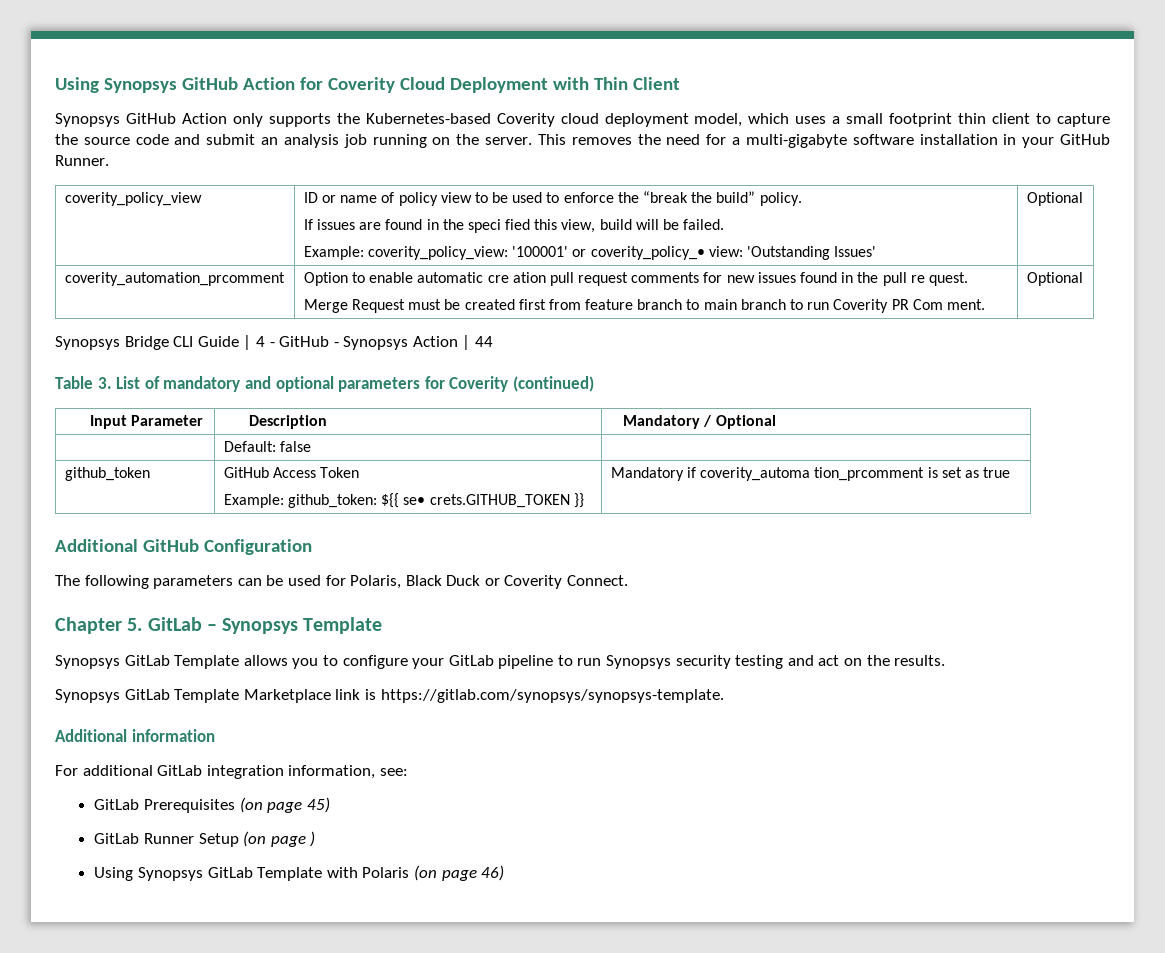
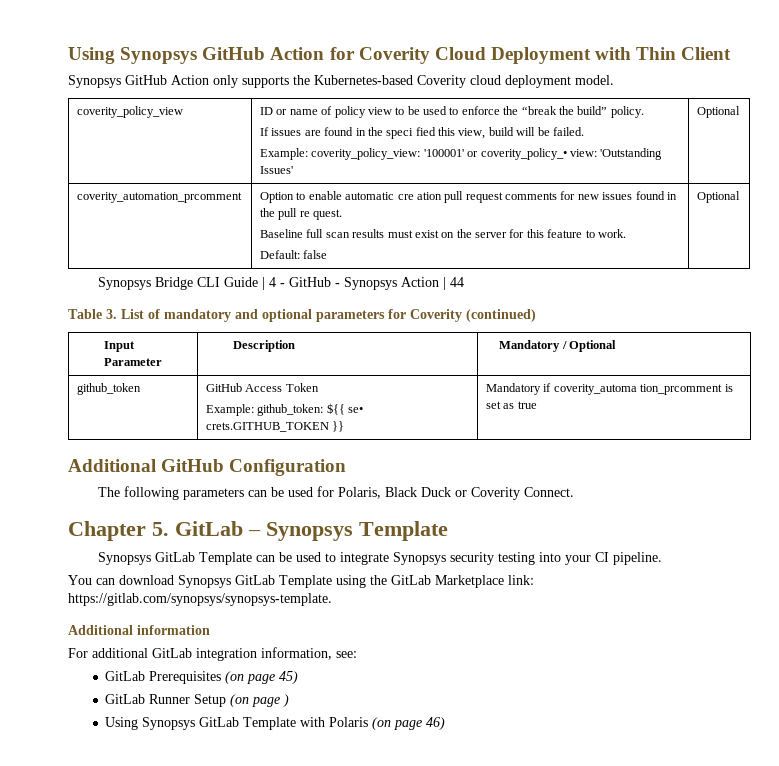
- Synopsys GitHub Action only supports the Kubernetes-based Coverity cloud deployment model, which uses a small footprint thin client to capture the source code and submit an analysis job running on the server. This removes the need for a multi-gigabyte software installation in your GitHub Runner.
+ Synopsys GitHub Action only supports the Kubernetes-based Coverity cloud deployment model.
  coverity_automation_prcomment | Option to enable automatic cre ation pull request comments for new issues found in the pull re quest.
- Merge Request must be created first from feature branch to main branch to run Coverity PR Com ment. | Optional
+ Baseline full scan results must exist on the server for this feature to work.
+ Default: false | Optional
- | Default: false |
- Synopsys GitLab Template allows you to configure your GitLab pipeline to run Synopsys security testing and act on the results.
- Synopsys GitLab Template Marketplace link is https://gitlab.com/synopsys/synopsys-template.
+ Synopsys GitLab Template can be used to integrate Synopsys security testing into your CI pipeline.
+ You can download Synopsys GitLab Template using the GitLab Marketplace link: https://gitlab.com/synopsys/synopsys-template.

